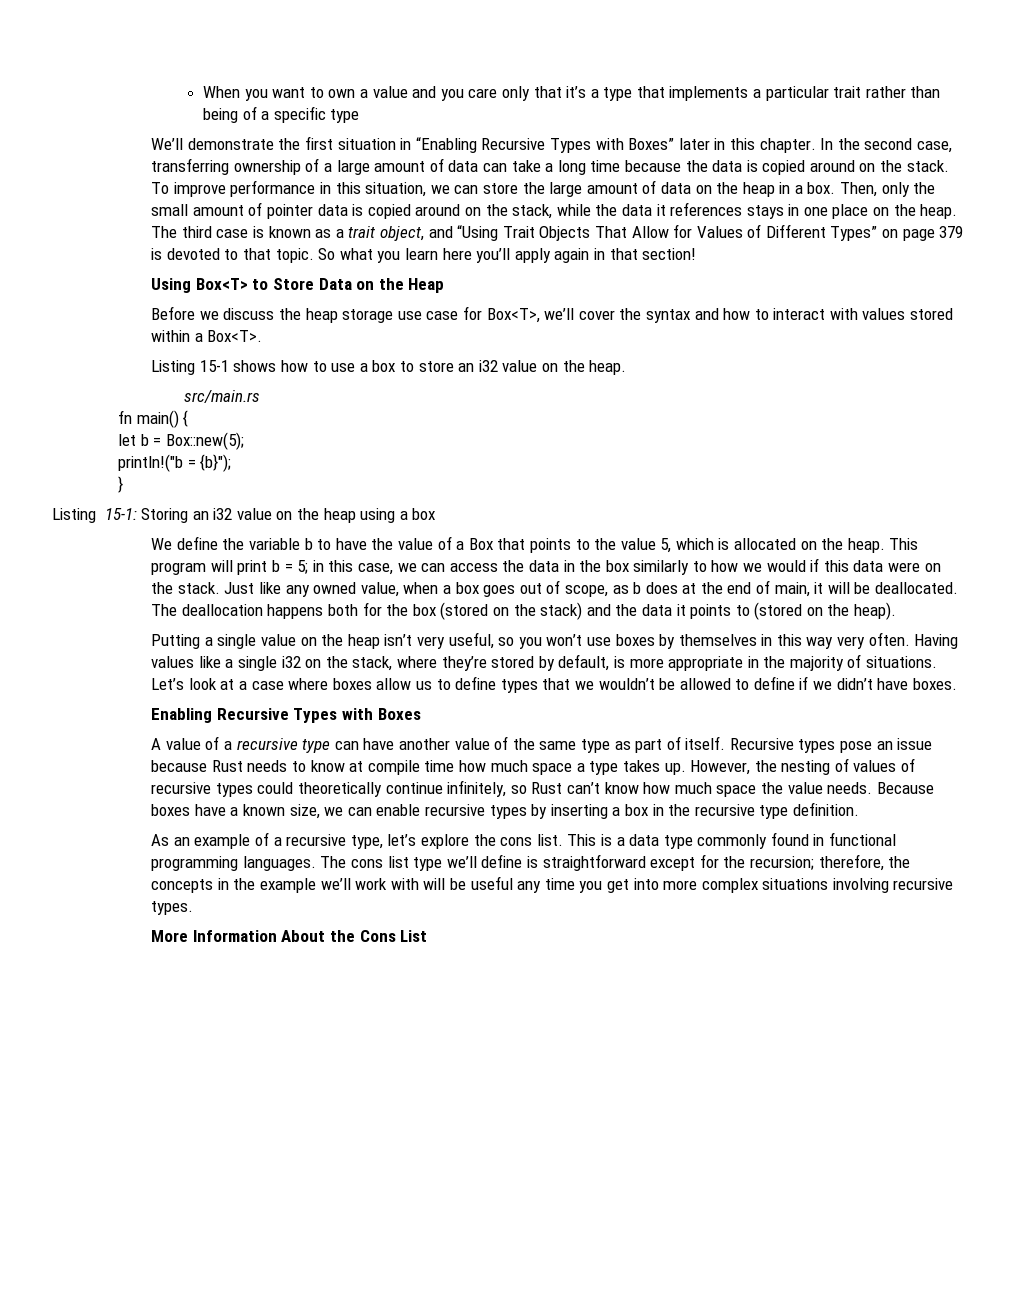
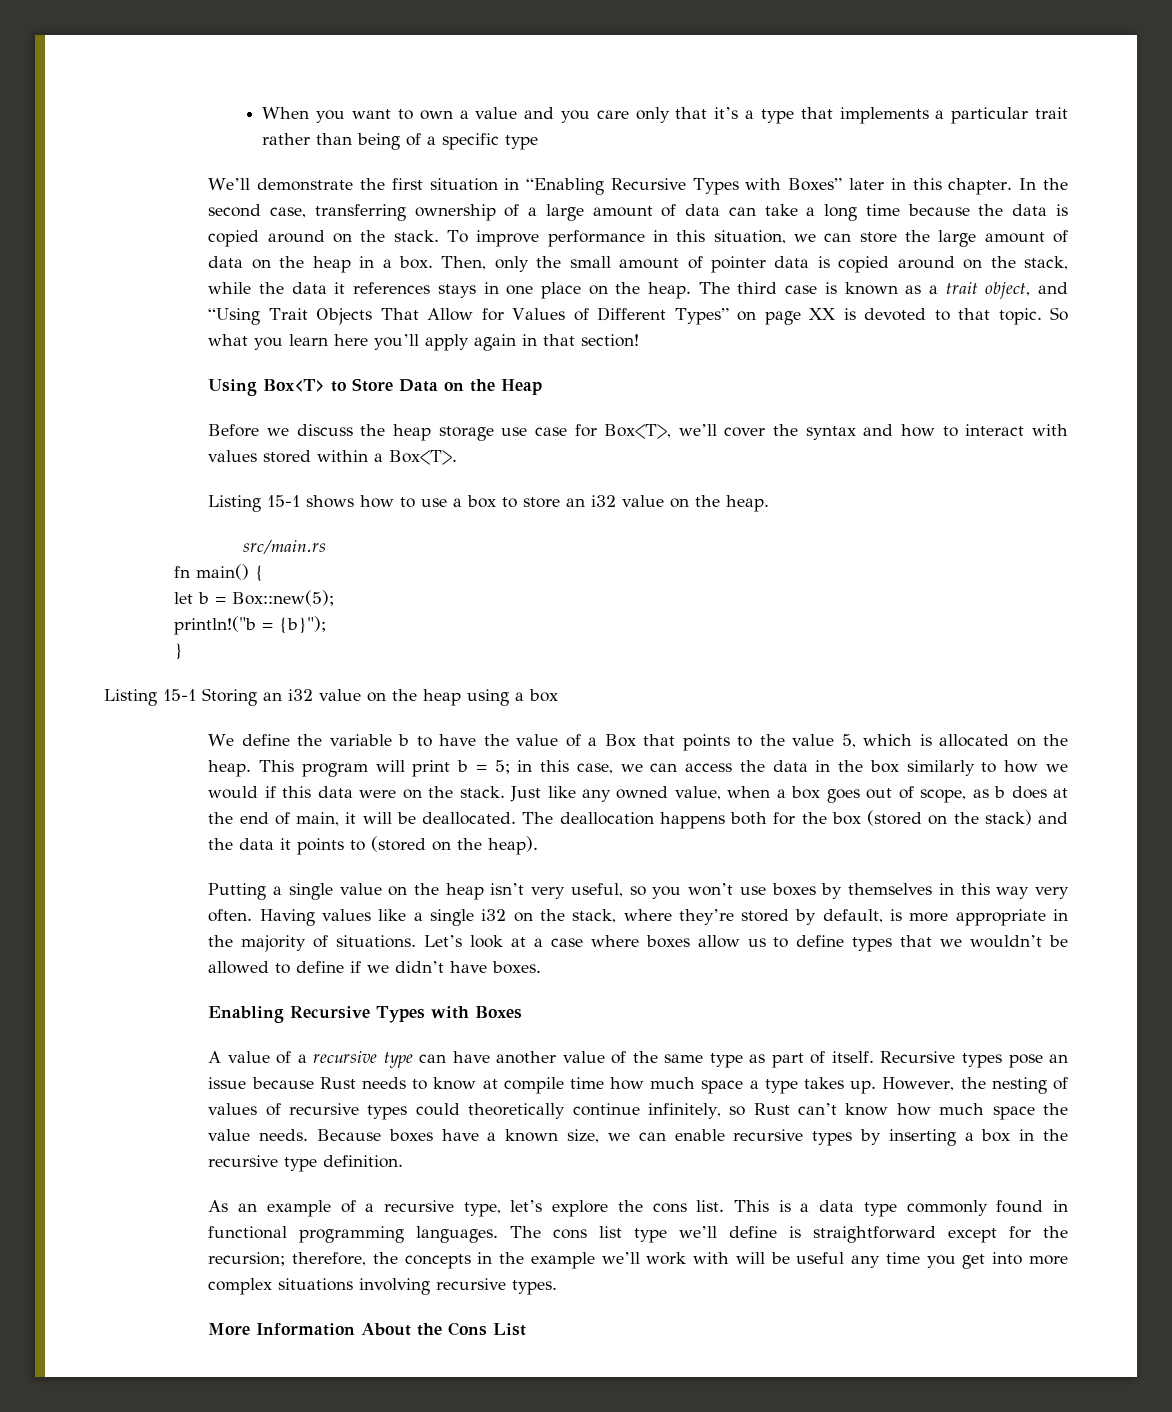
- The third case is known as a trait object, and “Using Trait Objects That Allow for Values of Different Types” on page 379 is devoted to that topic.
+ The third case is known as a trait object, and “Using Trait Objects That Allow for Values of Different Types” on page XX is devoted to that topic.
- Listing 15-1: Storing an i32 value on the heap using a box
+ Listing 15-1 Storing an i32 value on the heap using a box

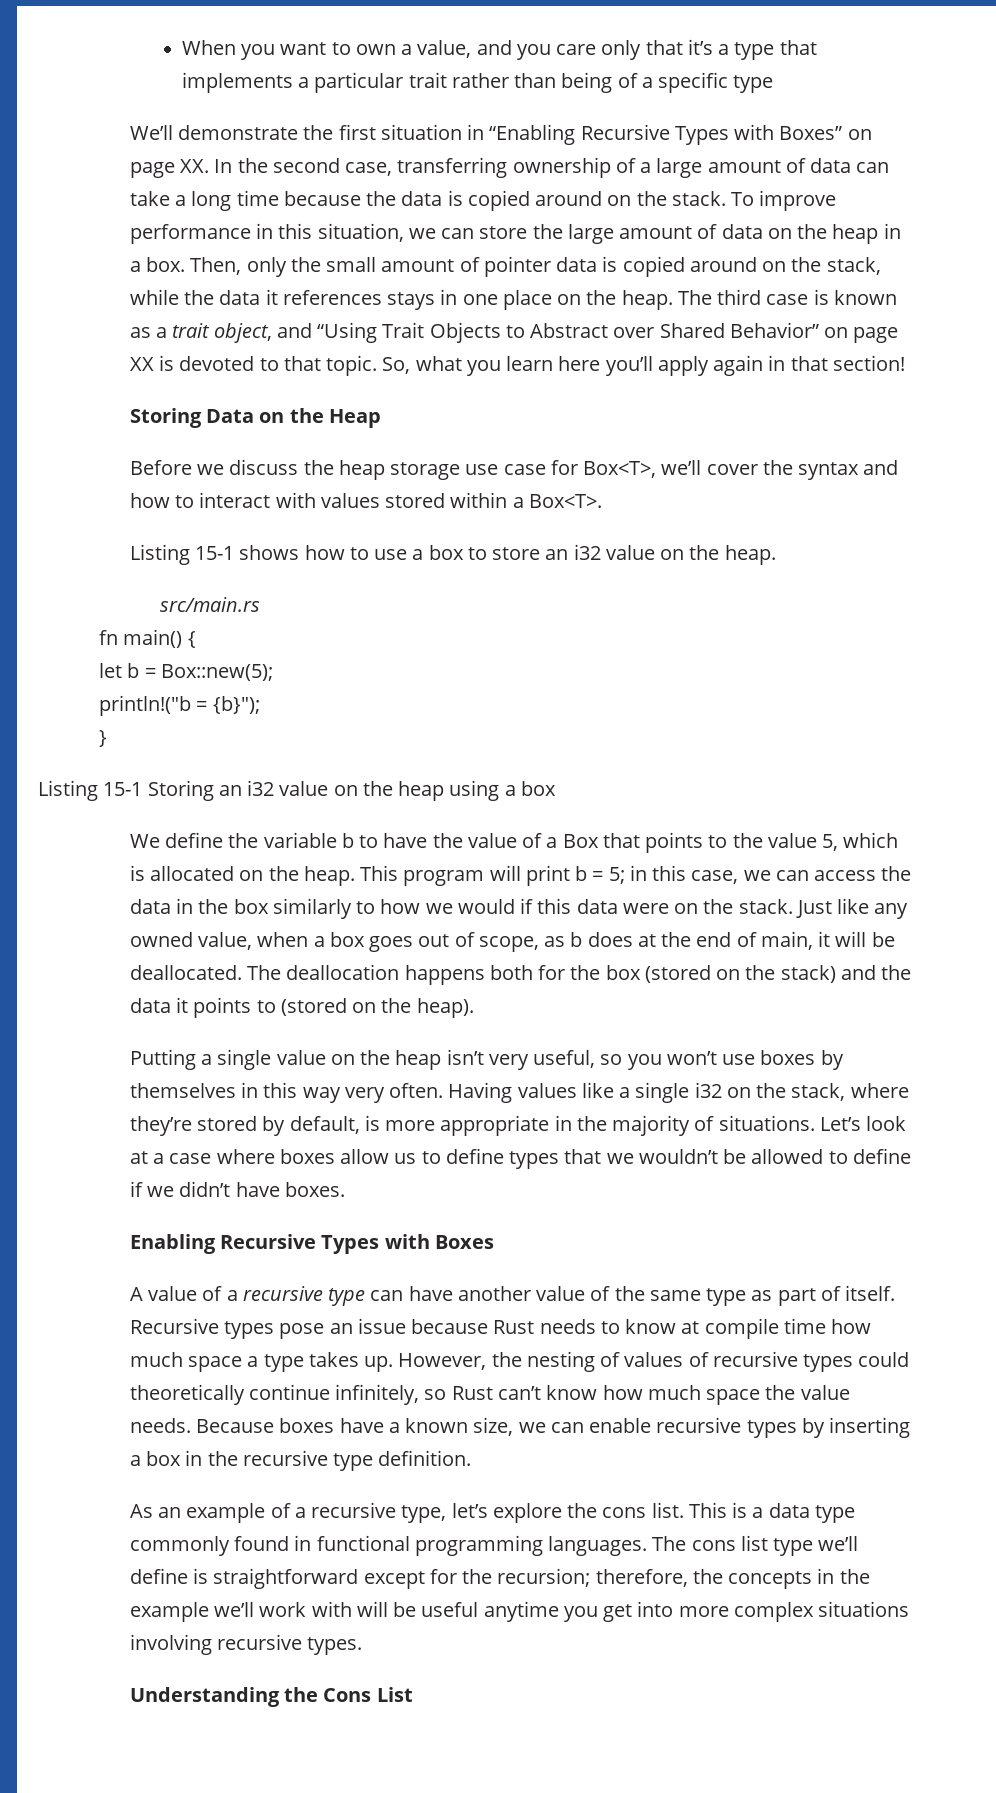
- When you want to own a value and you care only that it’s a type that implements a particular trait rather than being of a specific type
+ When you want to own a value, and you care only that it’s a type that implements a particular trait rather than being of a specific type
- We’ll demonstrate the first situation in “Enabling Recursive Types with Boxes” later in this chapter. In the second case, transferring ownership of a large amount of data can take a long time because the data is copied around on the stack.
+ We’ll demonstrate the first situation in “Enabling Recursive Types with Boxes” on page XX. In the second case, transferring ownership of a large amount of data can take a long time because the data is copied around on the stack.
- The third case is known as a trait object, and “Using Trait Objects That Allow for Values of Different Types” on page XX is devoted to that topic.
+ The third case is known as a trait object, and “Using Trait Objects to Abstract over Shared Behavior” on page XX is devoted to that topic.
- So what you learn here you’ll apply again in that section!
+ So, what you learn here you’ll apply again in that section!
- Using Box<T> to Store Data on the Heap
+ Storing Data on the Heap
- The cons list type we’ll define is straightforward except for the recursion; therefore, the concepts in the example we’ll work with will be useful any time you get into more complex situations involving recursive types.
+ The cons list type we’ll define is straightforward except for the recursion; therefore, the concepts in the example we’ll work with will be useful anytime you get into more complex situations involving recursive types.
- More Information About the Cons List
+ Understanding the Cons List

